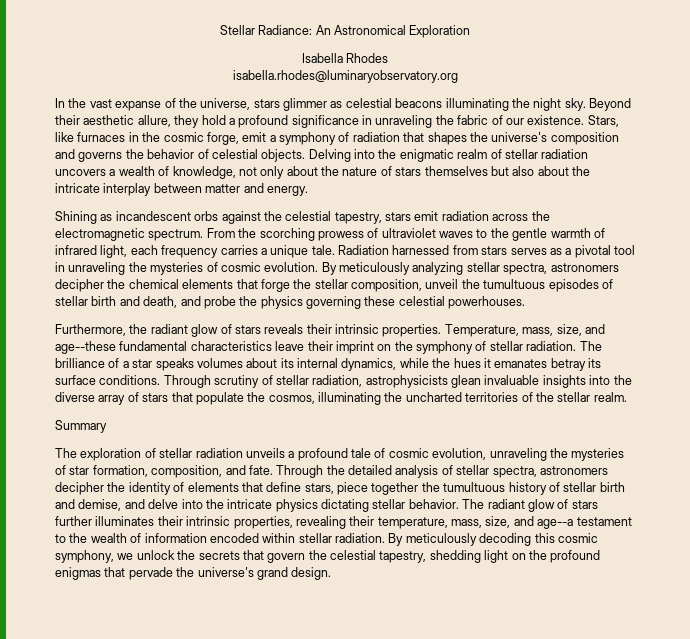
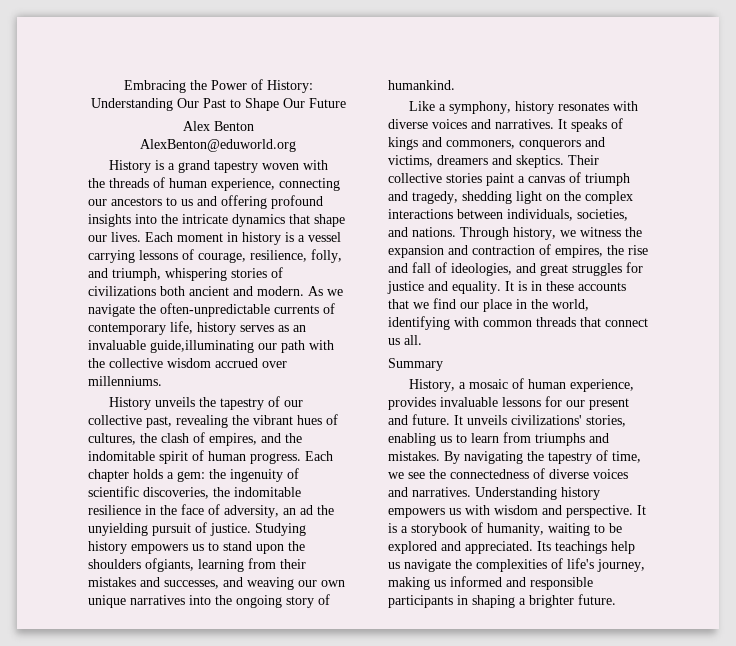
- Stellar Radiance: An Astronomical Exploration
- Isabella Rhodes
- isabella.rhodes@luminaryobservatory.org
- In the vast expanse of the universe, stars glimmer as celestial beacons illuminating the night sky. Beyond their aesthetic allure, they hold a profound significance in unraveling the fabric of our existence. Stars, like furnaces in the cosmic forge, emit a symphony of radiation that shapes the universe's composition and governs the behavior of celestial objects. Delving into the enigmatic realm of stellar radiation uncovers a wealth of knowledge, not only about the nature of stars themselves but also about the intricate interplay between matter and energy.
- Shining as incandescent orbs against the celestial tapestry, stars emit radiation across the electromagnetic spectrum. From the scorching prowess of ultraviolet waves to the gentle warmth of infrared light, each frequency carries a unique tale. Radiation harnessed from stars serves as a pivotal tool in unraveling the mysteries of cosmic evolution. By meticulously analyzing stellar spectra, astronomers decipher the chemical elements that forge the stellar composition, unveil the tumultuous episodes of stellar birth and death, and probe the physics governing these celestial powerhouses.
- Furthermore, the radiant glow of stars reveals their intrinsic properties. Temperature, mass, size, and age--these fundamental characteristics leave their imprint on the symphony of stellar radiation. The brilliance of a star speaks volumes about its internal dynamics, while the hues it emanates betray its surface conditions. Through scrutiny of stellar radiation, astrophysicists glean invaluable insights into the diverse array of stars that populate the cosmos, illuminating the uncharted territories of the stellar realm.
+ Embracing the Power of History: Understanding Our Past to Shape Our Future
+ Alex Benton
+ AlexBenton@eduworld.org
+ History is a grand tapestry woven with the threads of human experience, connecting our ancestors to us and offering profound insights into the intricate dynamics that shape our lives. Each moment in history is a vessel carrying lessons of courage, resilience, folly, and triumph, whispering stories of civilizations both ancient and modern. As we navigate the often-unpredictable currents of contemporary life, history serves as an invaluable guide,illuminating our path with the collective wisdom accrued over millenniums.
+ History unveils the tapestry of our collective past, revealing the vibrant hues of cultures, the clash of empires, and the indomitable spirit of human progress. Each chapter holds a gem: the ingenuity of scientific discoveries, the indomitable resilience in the face of adversity, an ad the unyielding pursuit of justice. Studying history empowers us to stand upon the shoulders ofgiants, learning from their mistakes and successes, and weaving our own unique narratives into the ongoing story of humankind.
+ Like a symphony, history resonates with diverse voices and narratives. It speaks of kings and commoners, conquerors and victims, dreamers and skeptics. Their collective stories paint a canvas of triumph and tragedy, shedding light on the complex interactions between individuals, societies, and nations. Through history, we witness the expansion and contraction of empires, the rise and fall of ideologies, and great struggles for justice and equality. It is in these accounts that we find our place in the world, identifying with common threads that connect us all.
  Summary
- The exploration of stellar radiation unveils a profound tale of cosmic evolution, unraveling the mysteries of star formation, composition, and fate. Through the detailed analysis of stellar spectra, astronomers decipher the identity of elements that define stars, piece together the tumultuous history of stellar birth and demise, and delve into the intricate physics dictating stellar behavior. The radiant glow of stars further illuminates their intrinsic properties, revealing their temperature, mass, size, and age--a testament to the wealth of information encoded within stellar radiation. By meticulously decoding this cosmic symphony, we unlock the secrets that govern the celestial tapestry, shedding light on the profound enigmas that pervade the universe's grand design.
+ History, a mosaic of human experience, provides invaluable lessons for our present and future. It unveils civilizations' stories, enabling us to learn from triumphs and mistakes. By navigating the tapestry of time, we see the connectedness of diverse voices and narratives. Understanding history empowers us with wisdom and perspective. It is a storybook of humanity, waiting to be explored and appreciated. Its teachings help us navigate the complexities of life's journey, making us informed and responsible participants in shaping a brighter future.

